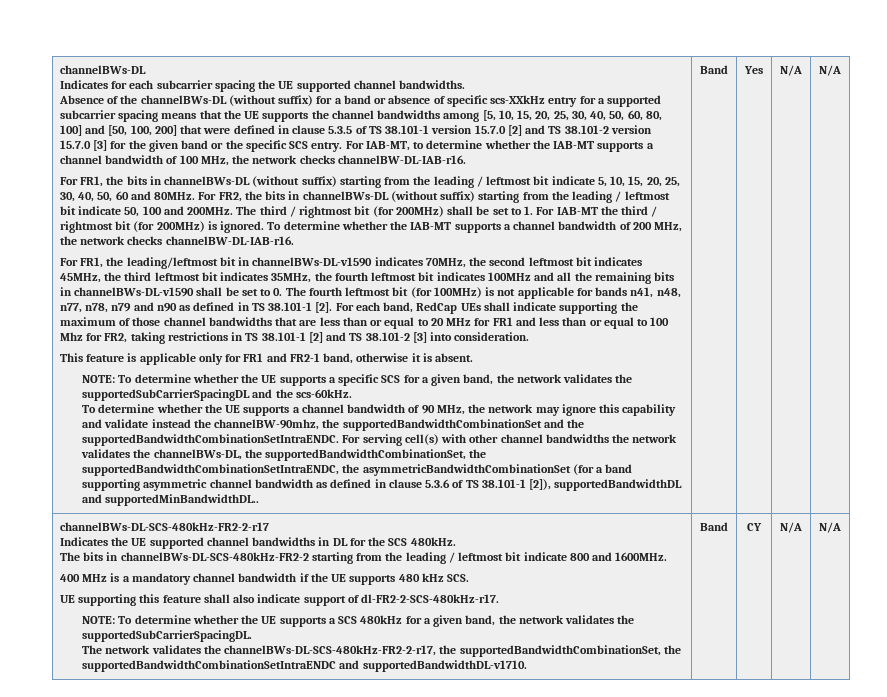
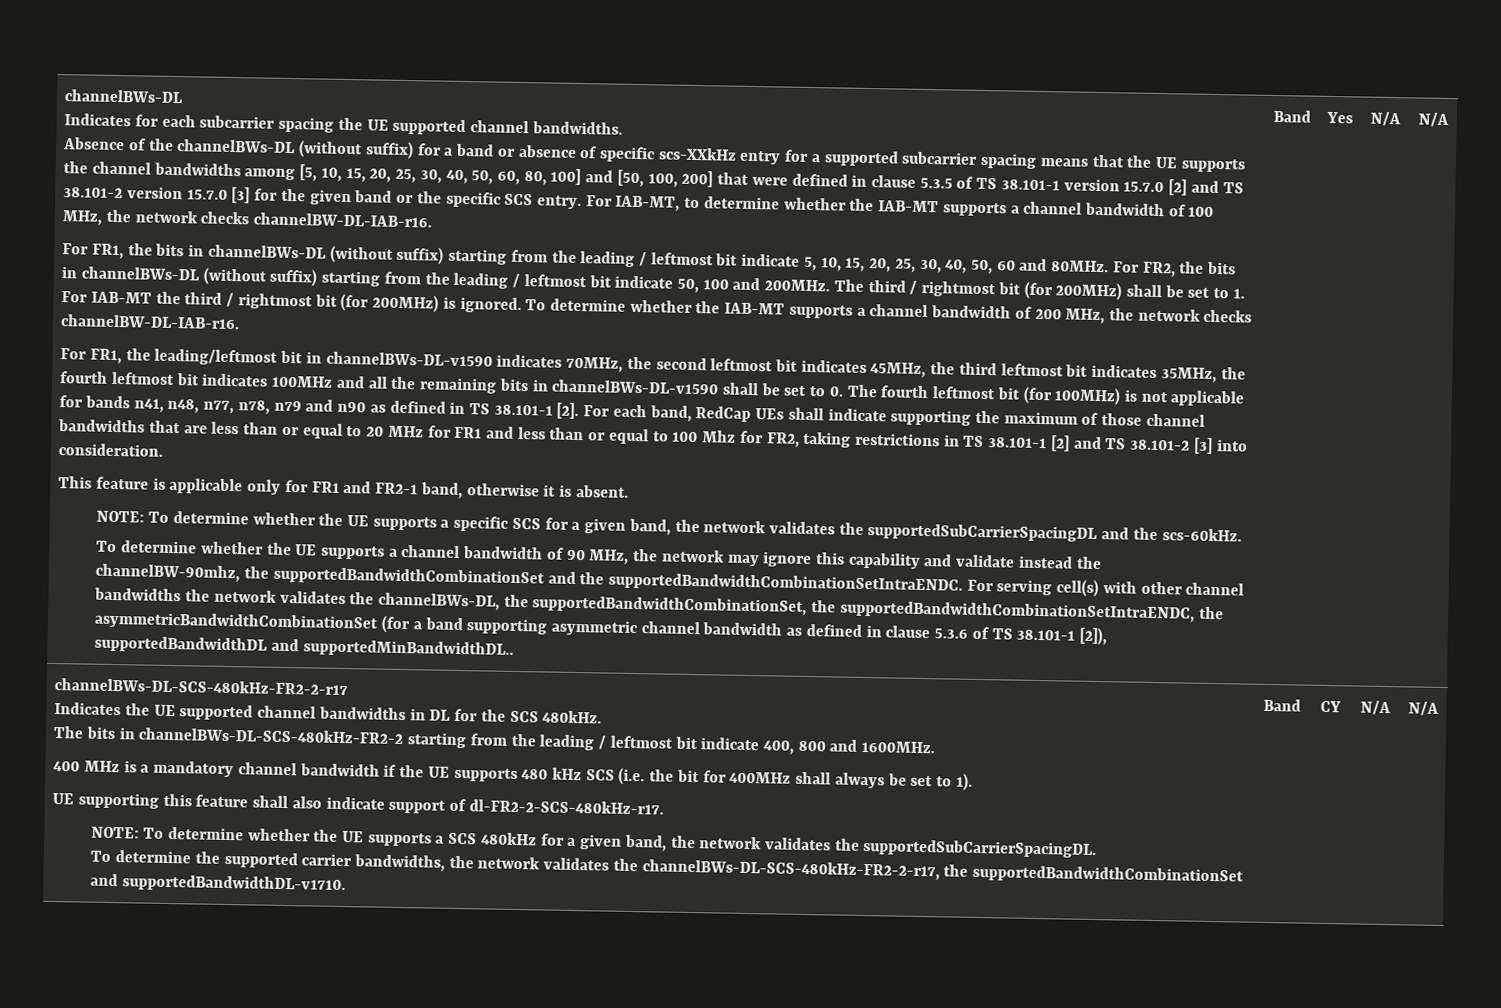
- The bits in channelBWs-DL-SCS-480kHz-FR2-2 starting from the leading / leftmost bit indicate 800 and 1600MHz.
+ The bits in channelBWs-DL-SCS-480kHz-FR2-2 starting from the leading / leftmost bit indicate 400, 800 and 1600MHz.
- 400 MHz is a mandatory channel bandwidth if the UE supports 480 kHz SCS.
+ 400 MHz is a mandatory channel bandwidth if the UE supports 480 kHz SCS (i.e. the bit for 400MHz shall always be set to 1).
- The network validates the channelBWs-DL-SCS-480kHz-FR2-2-r17, the supportedBandwidthCombinationSet, the supportedBandwidthCombinationSetIntraENDC and supportedBandwidthDL-v1710.
+ To determine the supported carrier bandwidths, the network validates the channelBWs-DL-SCS-480kHz-FR2-2-r17, the supportedBandwidthCombinationSet and supportedBandwidthDL-v1710.

